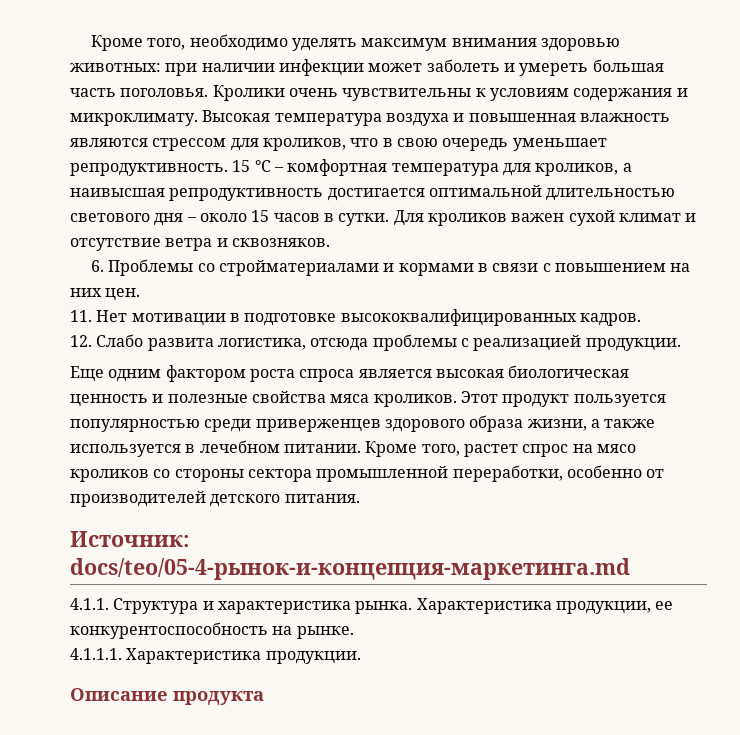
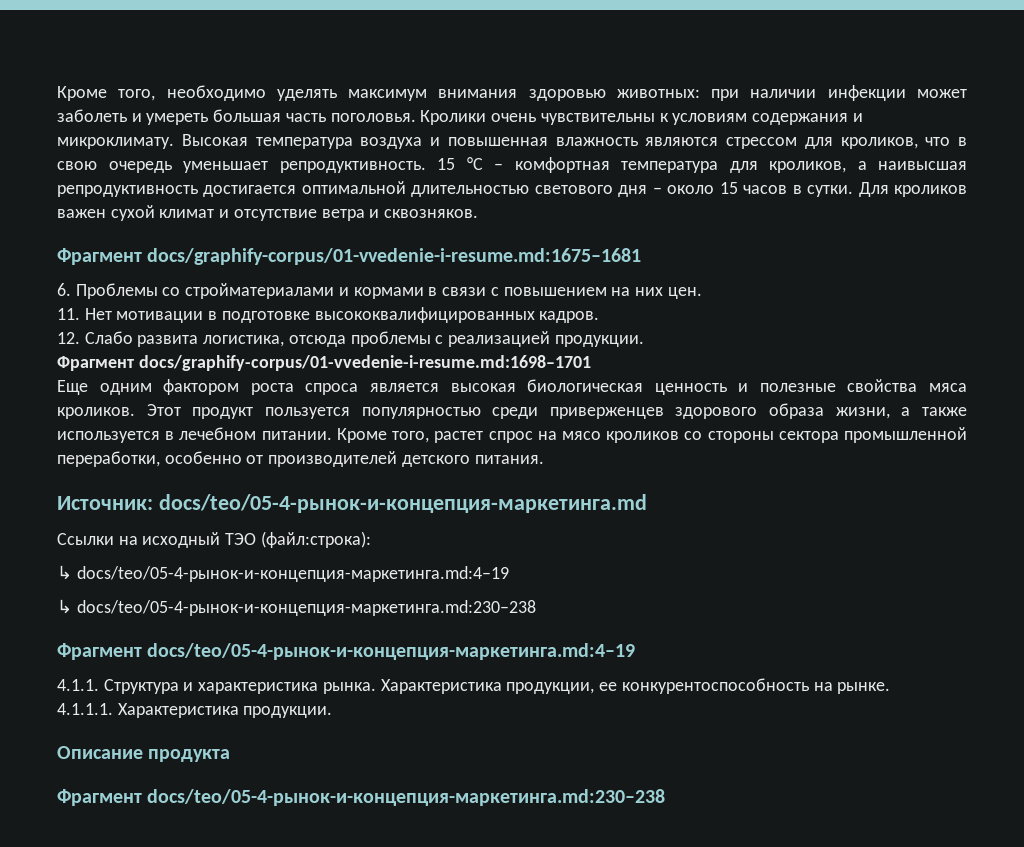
+ Фрагмент docs/graphify-corpus/01-vvedenie-i-resume.md:1675–1681
+ Фрагмент docs/graphify-corpus/01-vvedenie-i-resume.md:1698–1701
+ Ссылки на исходный ТЭО (файл:строка):
+ ↳ docs/teo/05-4-рынок-и-концепция-маркетинга.md:4–19
+ ↳ docs/teo/05-4-рынок-и-концепция-маркетинга.md:230–238
+ Фрагмент docs/teo/05-4-рынок-и-концепция-маркетинга.md:4–19
+ Фрагмент docs/teo/05-4-рынок-и-концепция-маркетинга.md:230–238

